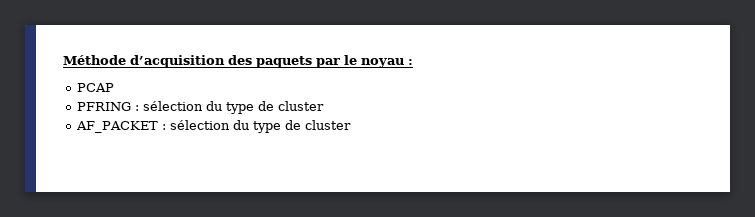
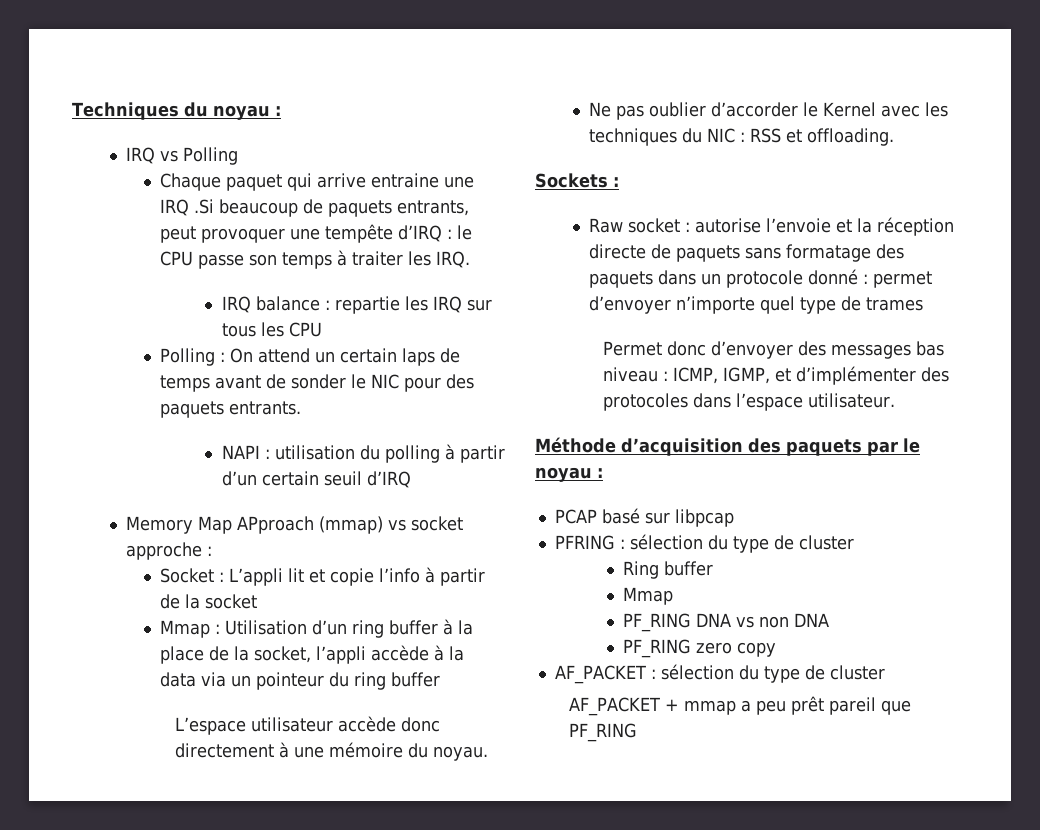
+ Techniques du noyau :
+ IRQ vs Polling
+ Chaque paquet qui arrive entraine une IRQ .Si beaucoup de paquets entrants, peut provoquer une tempête d’IRQ : le CPU passe son temps à traiter les IRQ.
+ IRQ balance : repartie les IRQ sur tous les CPU
+ Polling : On attend un certain laps de temps avant de sonder le NIC pour des paquets entrants.
+ NAPI : utilisation du polling à partir d’un certain seuil d’IRQ
+ Memory Map APproach (mmap) vs socket approche :
+ Socket : L’appli lit et copie l’info à partir de la socket
+ Mmap : Utilisation d’un ring buffer à la place de la socket, l’appli accède à la data via un pointeur du ring buffer
+ L’espace utilisateur accède donc directement à une mémoire du noyau.
+ Ne pas oublier d’accorder le Kernel avec les techniques du NIC : RSS et offloading.
+ Sockets :
+ Raw socket : autorise l’envoie et la réception directe de paquets sans formatage des paquets dans un protocole donné : permet d’envoyer n’importe quel type de trames
+ Permet donc d’envoyer des messages bas niveau : ICMP, IGMP, et d’implémenter des protocoles dans l’espace utilisateur.
- PCAP
+ PCAP basé sur libpcap
+ Ring buffer
+ Mmap
+ PF_RING DNA vs non DNA
+ PF_RING zero copy
+ AF_PACKET + mmap a peu prêt pareil que PF_RING

